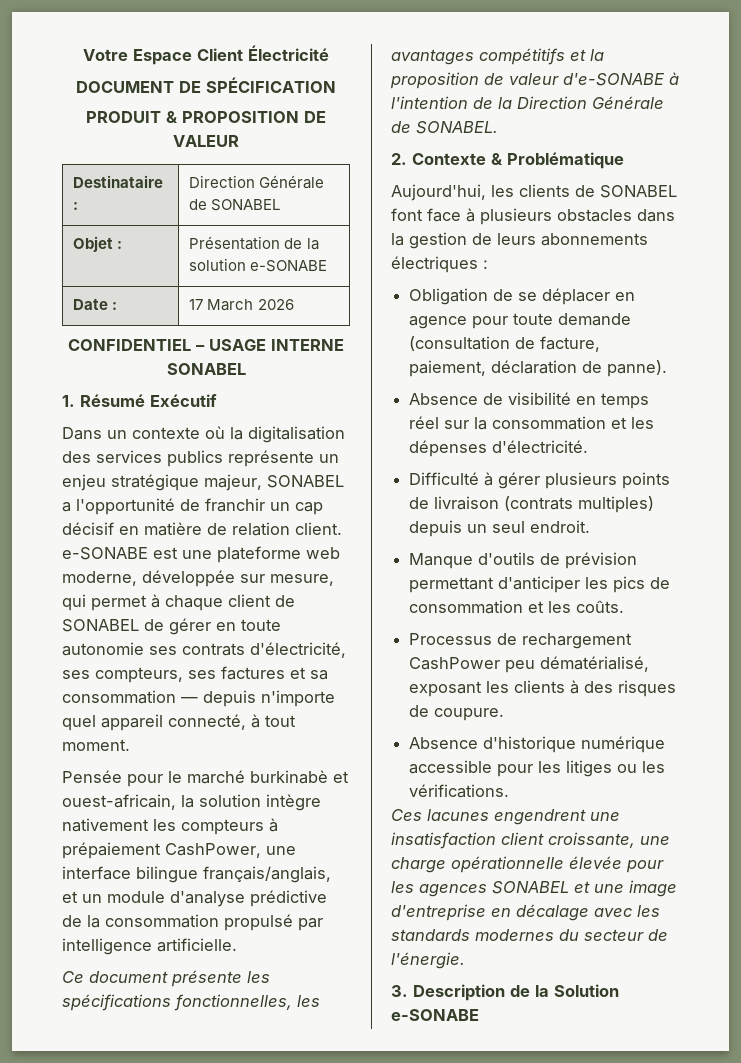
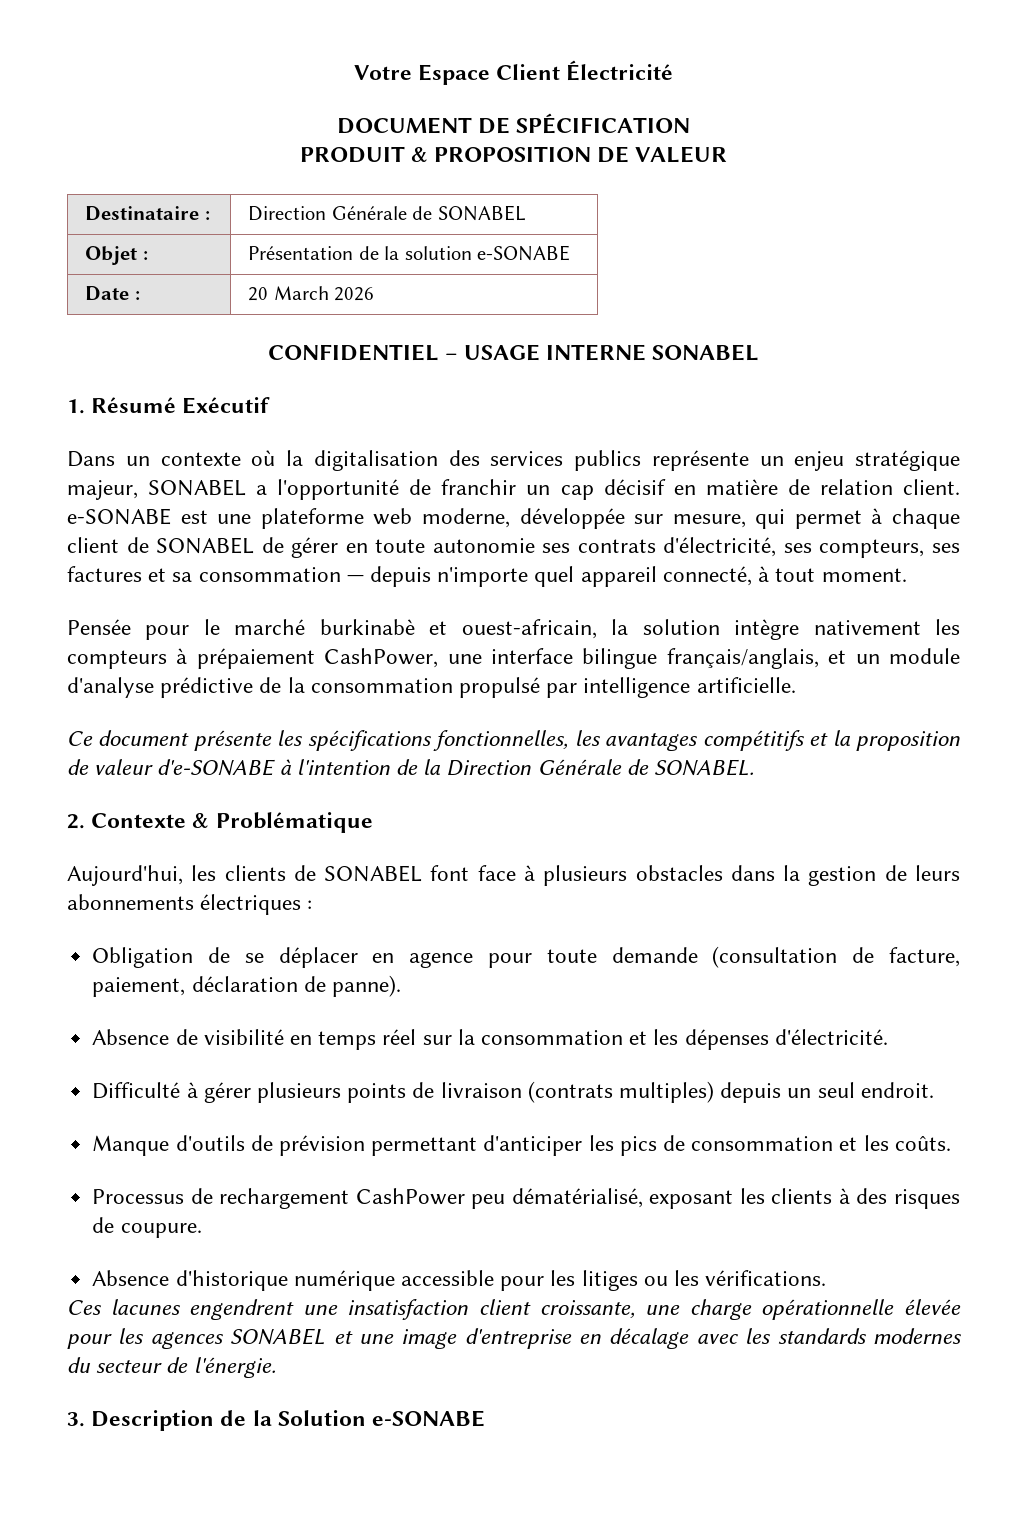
- Date : | 17 March 2026
+ Date : | 20 March 2026

